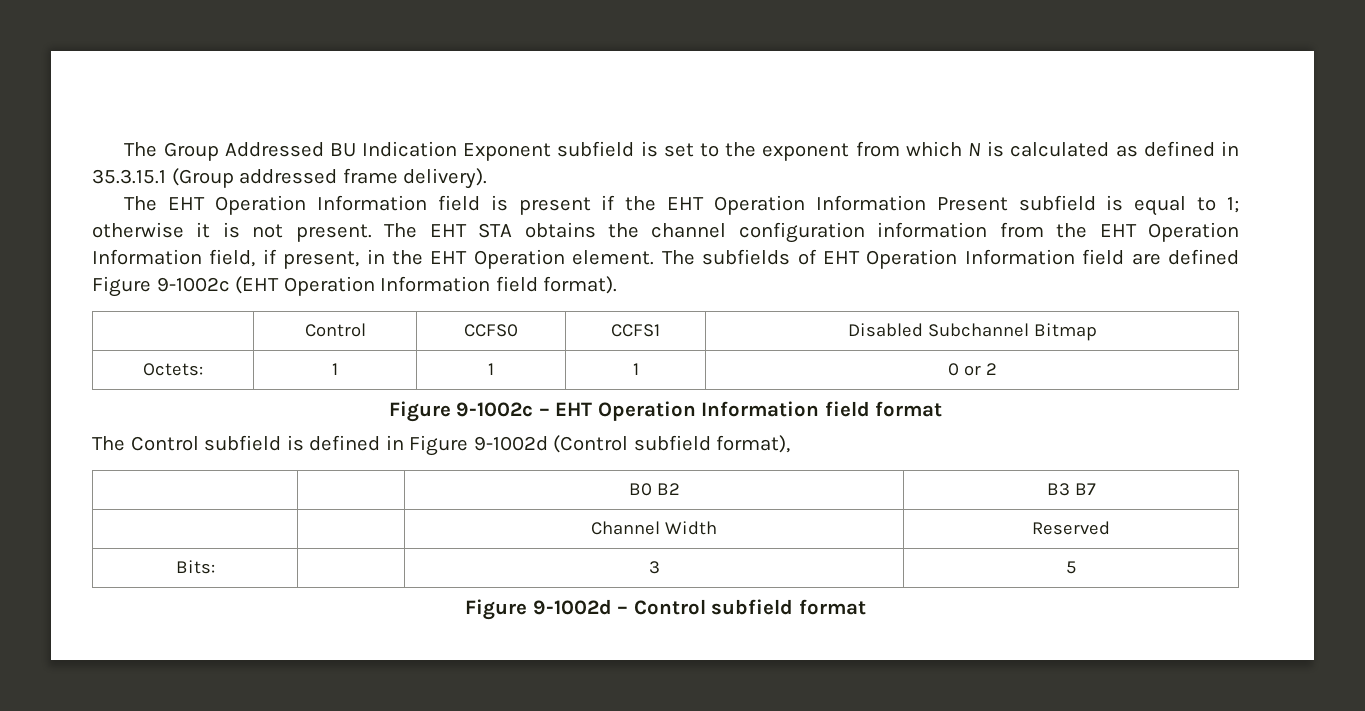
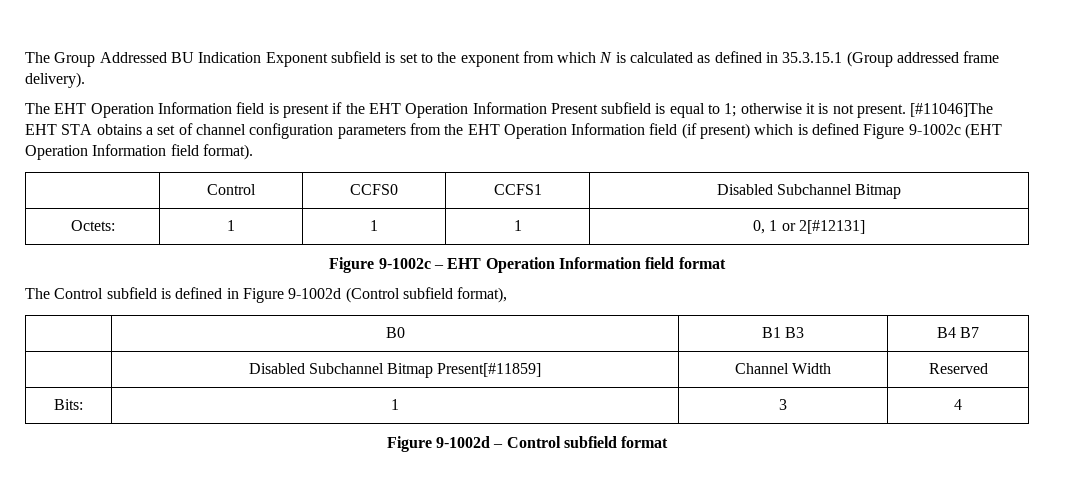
- The EHT STA obtains the channel configuration information from the EHT Operation Information field, if present, in the EHT Operation element. The subfields of EHT Operation Information field are defined Figure 9-1002c (EHT Operation Information field format).
+ [#11046]The EHT STA obtains a set of channel configuration parameters from the EHT Operation Information field (if present) which is defined Figure 9-1002c (EHT Operation Information field format).
- Octets: | 1 | 1 | 1 | 0 or 2
+ Octets: | 1 | 1 | 1 | 0, 1 or 2[#12131]
- | | B0 B2 | B3 B7
- | | Channel Width | Reserved
+ | B0 | B1 B3 | B4 B7
+ | Disabled Subchannel Bitmap Present[#11859] | Channel Width | Reserved
- Bits: | | 3 | 5
+ Bits: | 1 | 3 | 4

